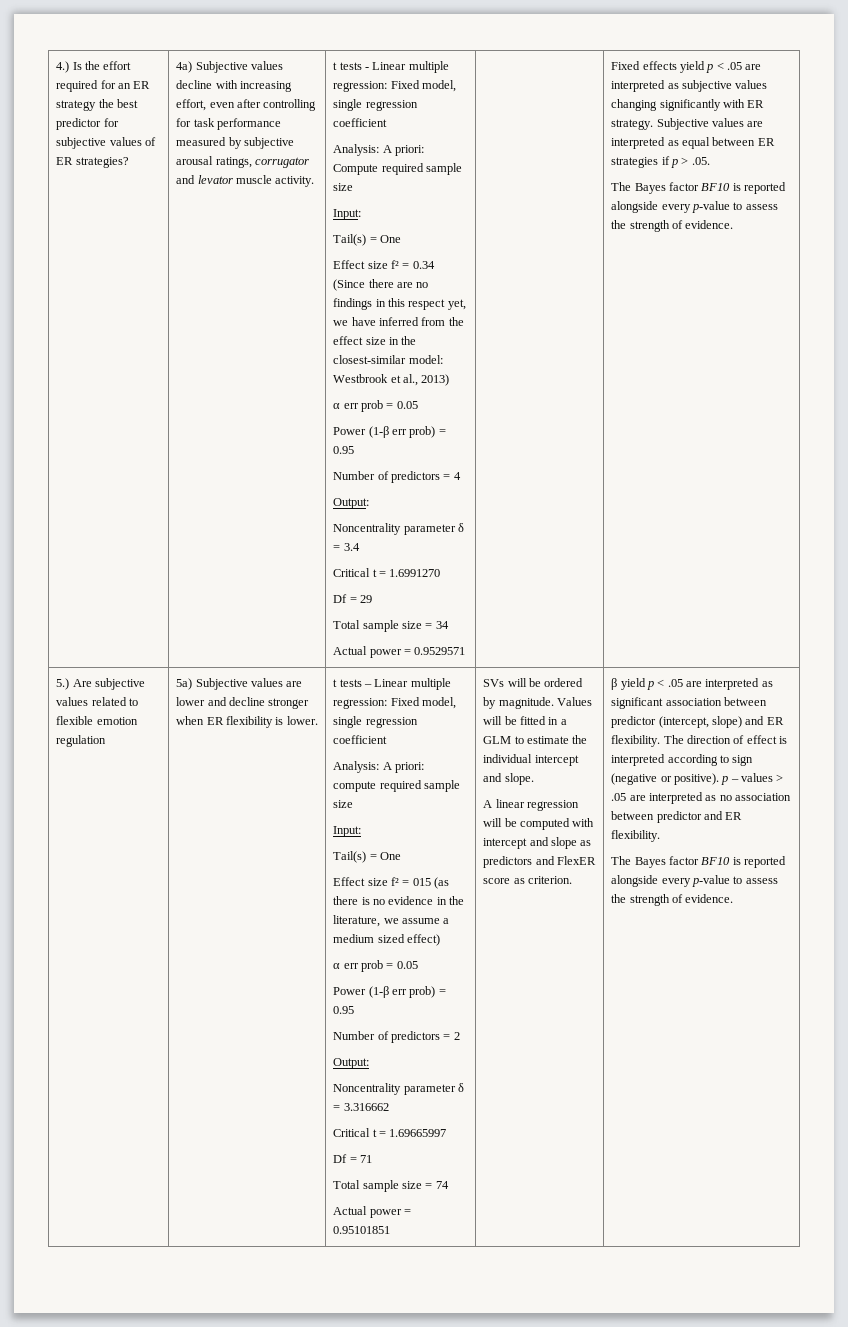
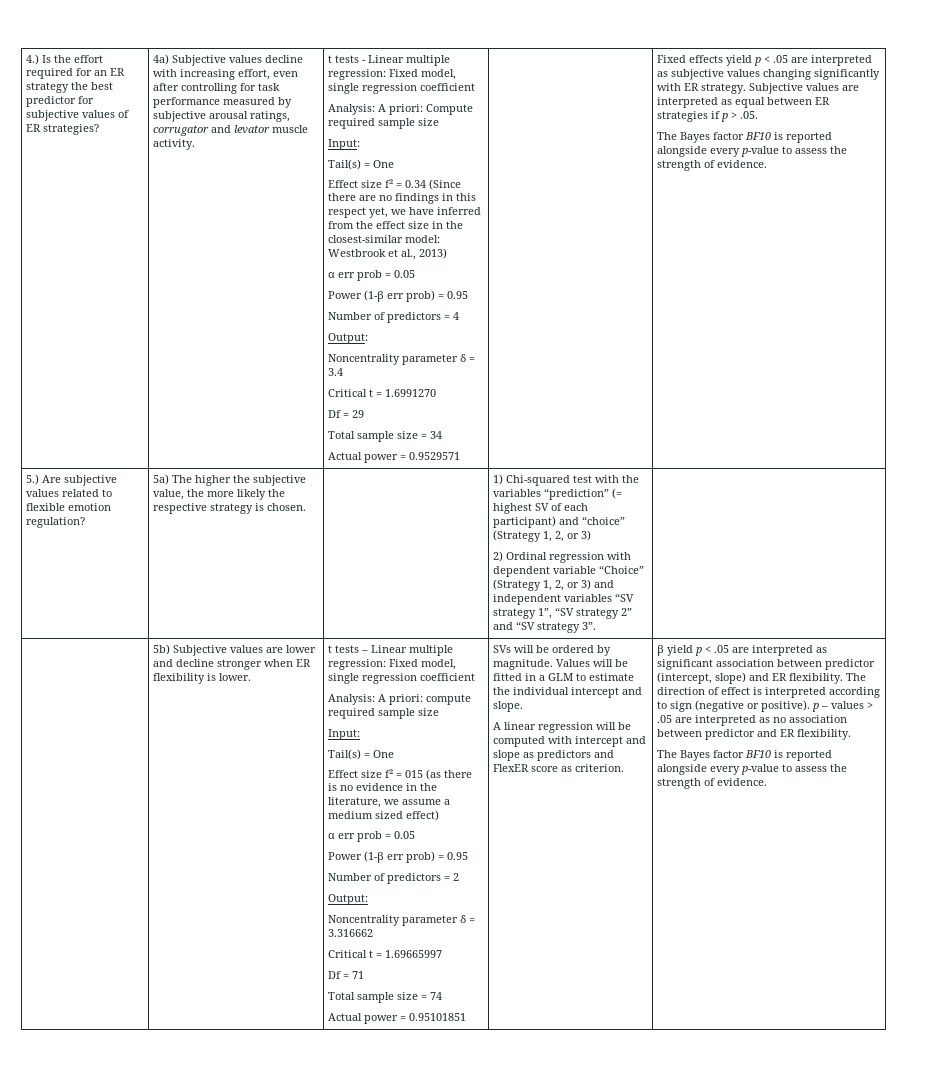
- 5.) Are subjective values related to flexible emotion regulation
+ 5.) Are subjective values related to flexible emotion regulation?
- 5a) Subjective values are lower and decline stronger when ER flexibility is lower.
+ 5a) The higher the subjective value, the more likely the respective strategy is chosen. | | 1) Chi-squared test with the variables “prediction” (= highest SV of each participant) and “choice” (Strategy 1, 2, or 3)
+ 2) Ordinal regression with dependent variable “Choice” (Strategy 1, 2, or 3) and independent variables “SV strategy 1”, “SV strategy 2” and “SV strategy 3”. |
+ | 5b) Subjective values are lower and decline stronger when ER flexibility is lower.

